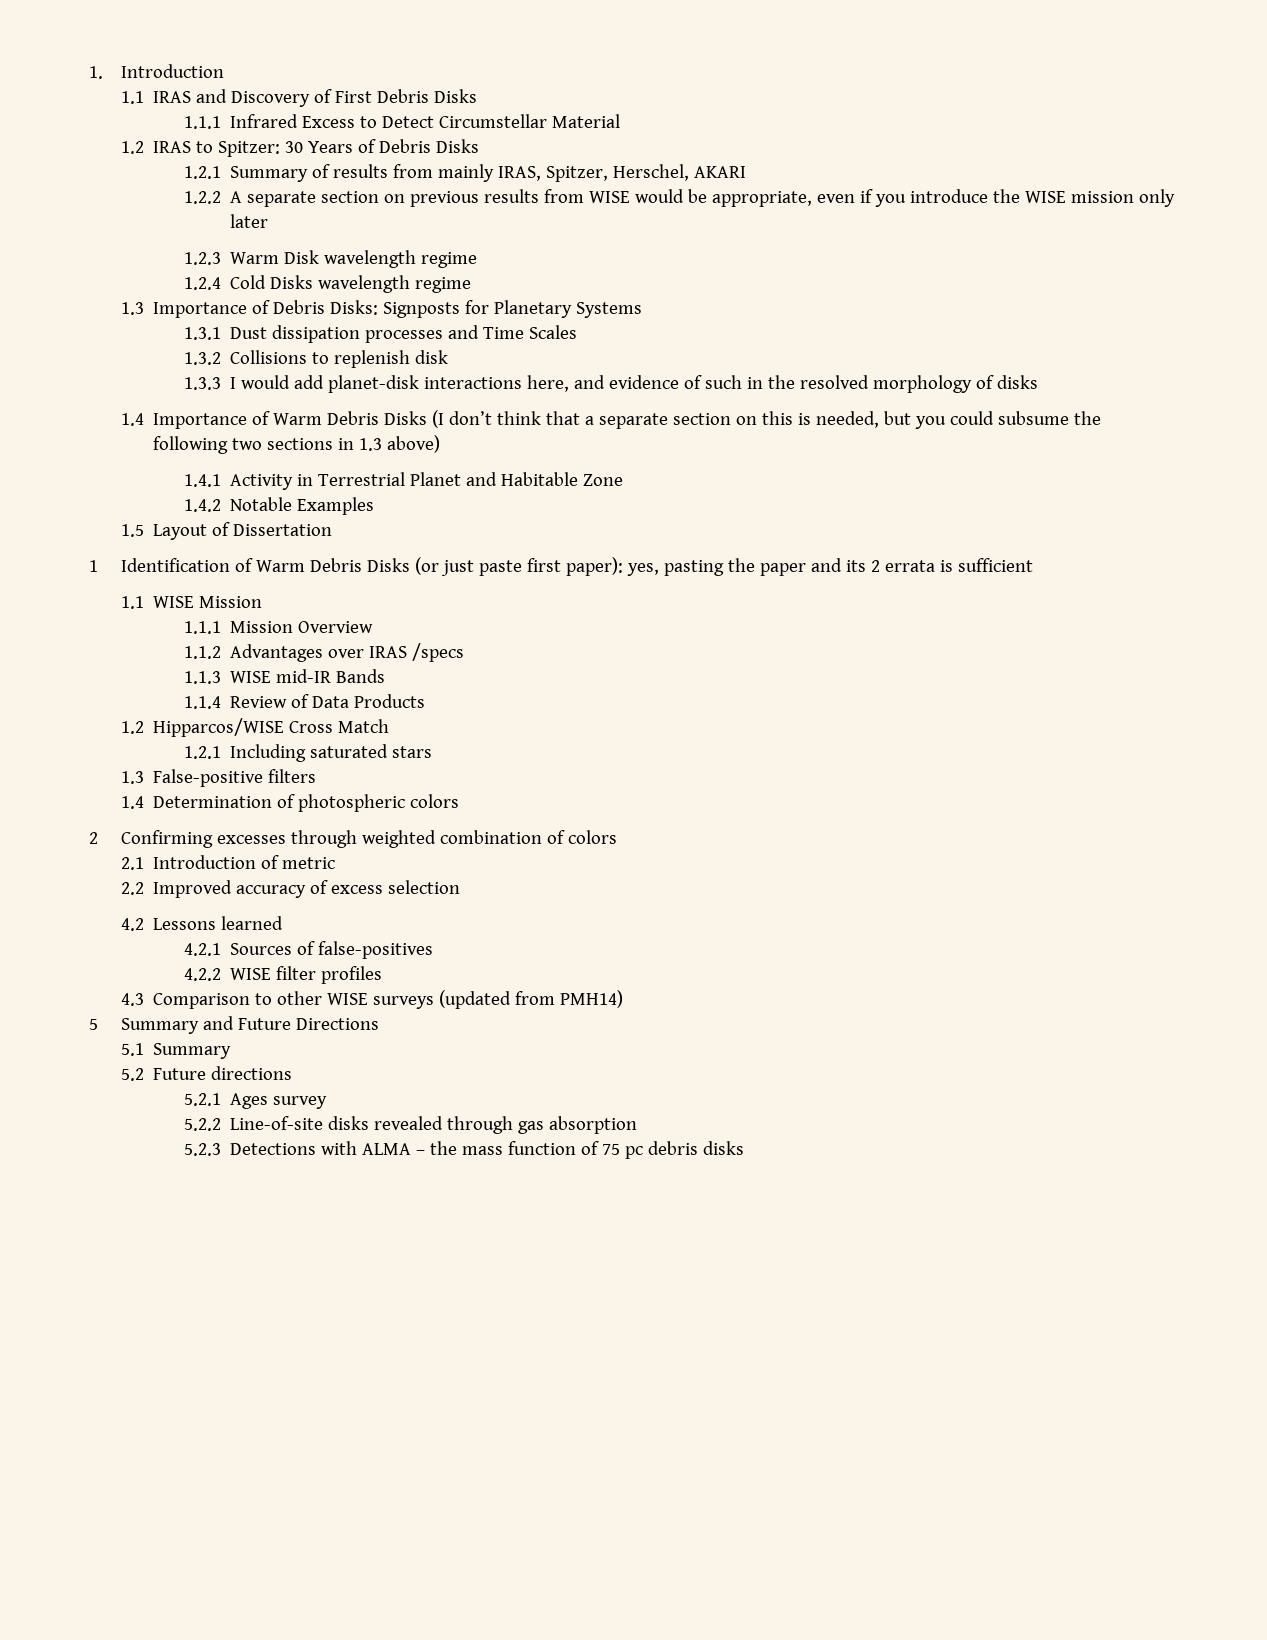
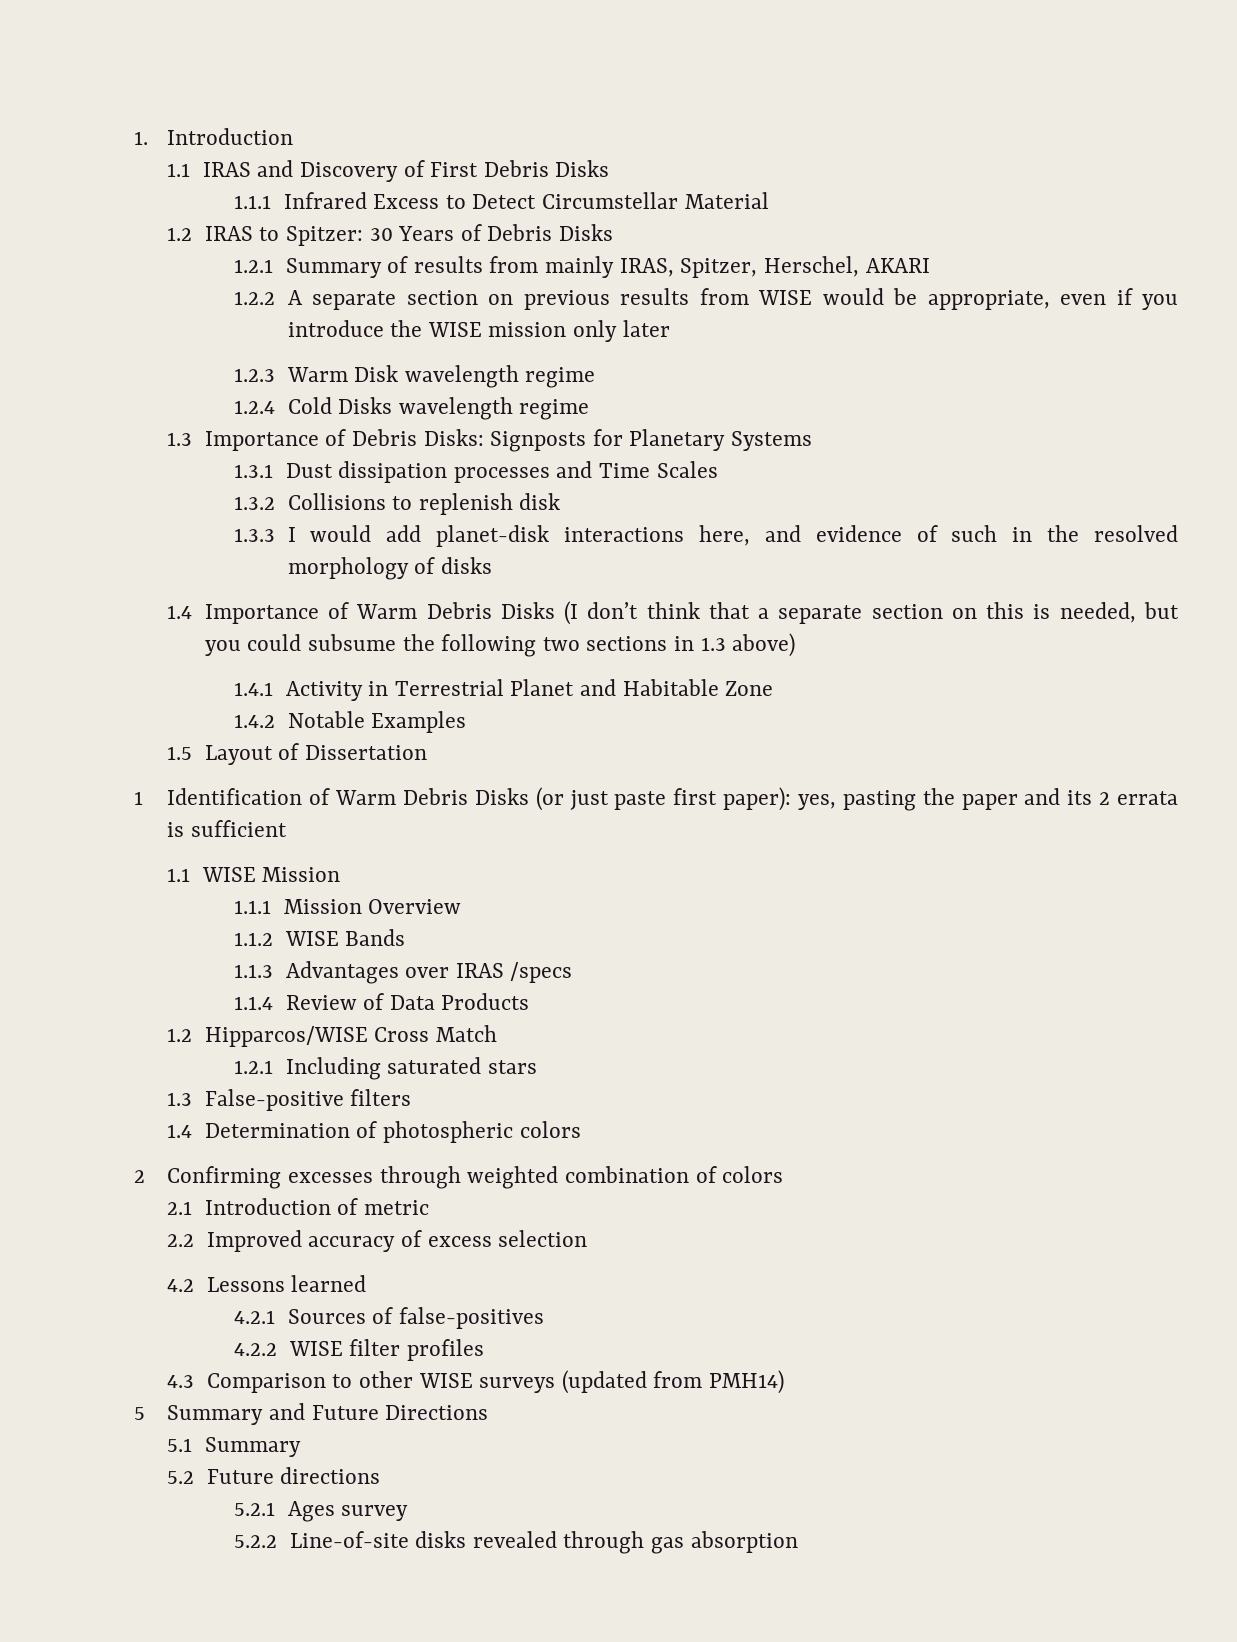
- 1.1.2 Advantages over IRAS /specs
+ 1.1.2 WISE Bands
+ 1.1.3 Advantages over IRAS /specs
- 1.1.3 WISE mid-IR Bands
- 5.2.3 Detections with ALMA – the mass function of 75 pc debris disks

